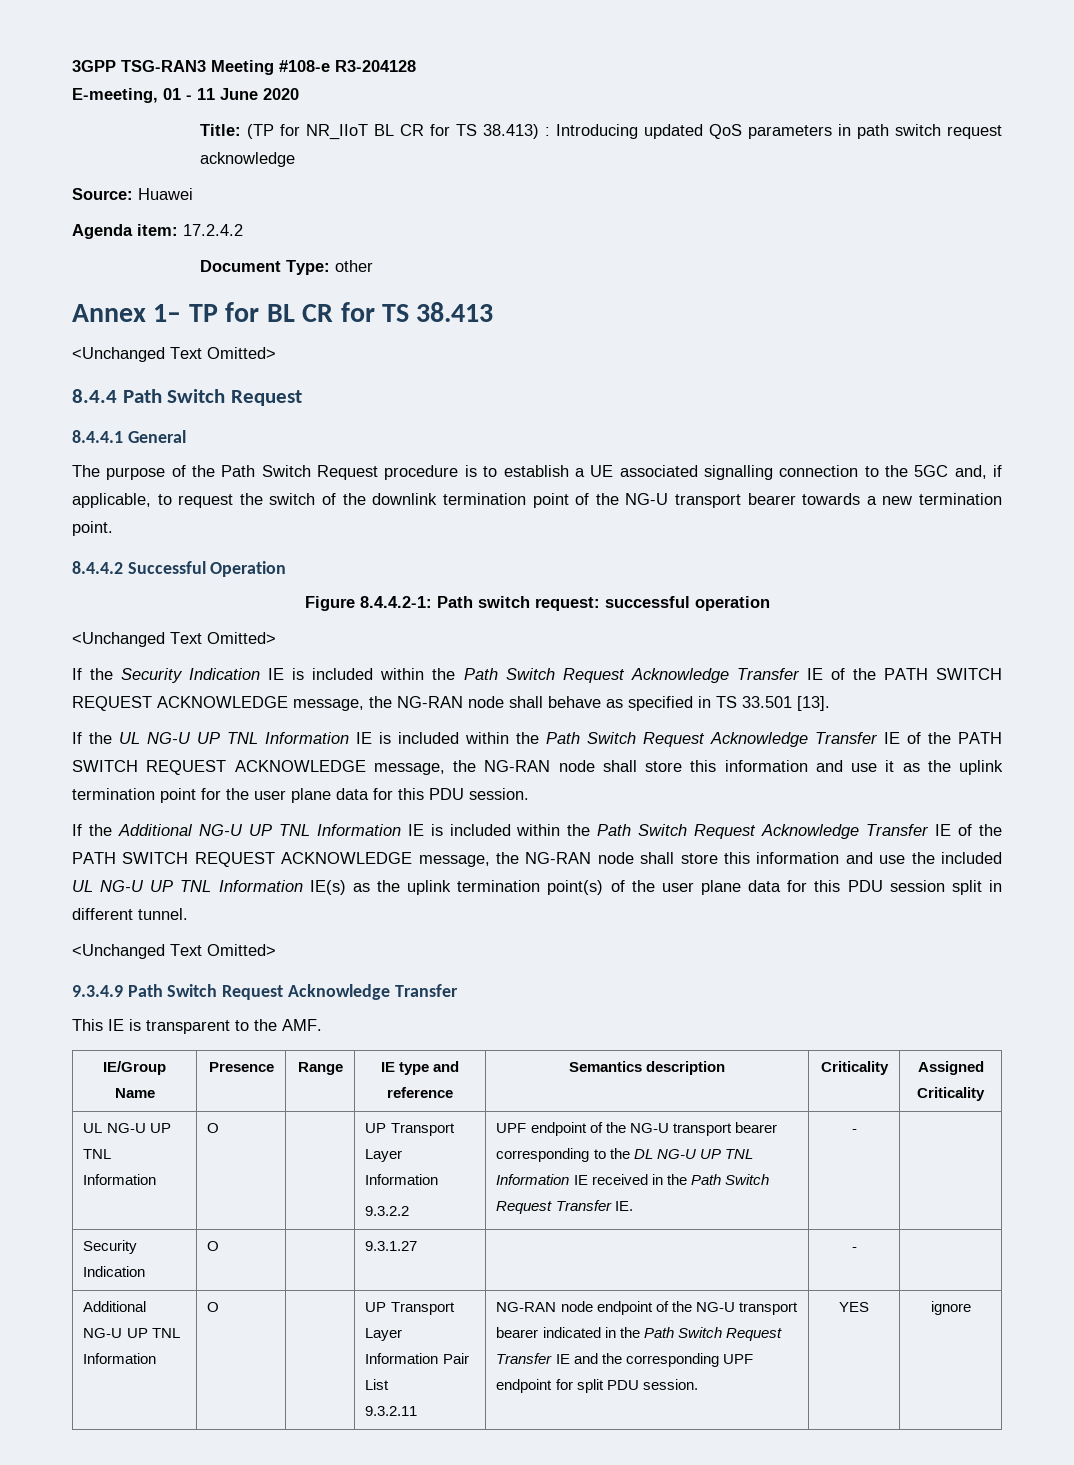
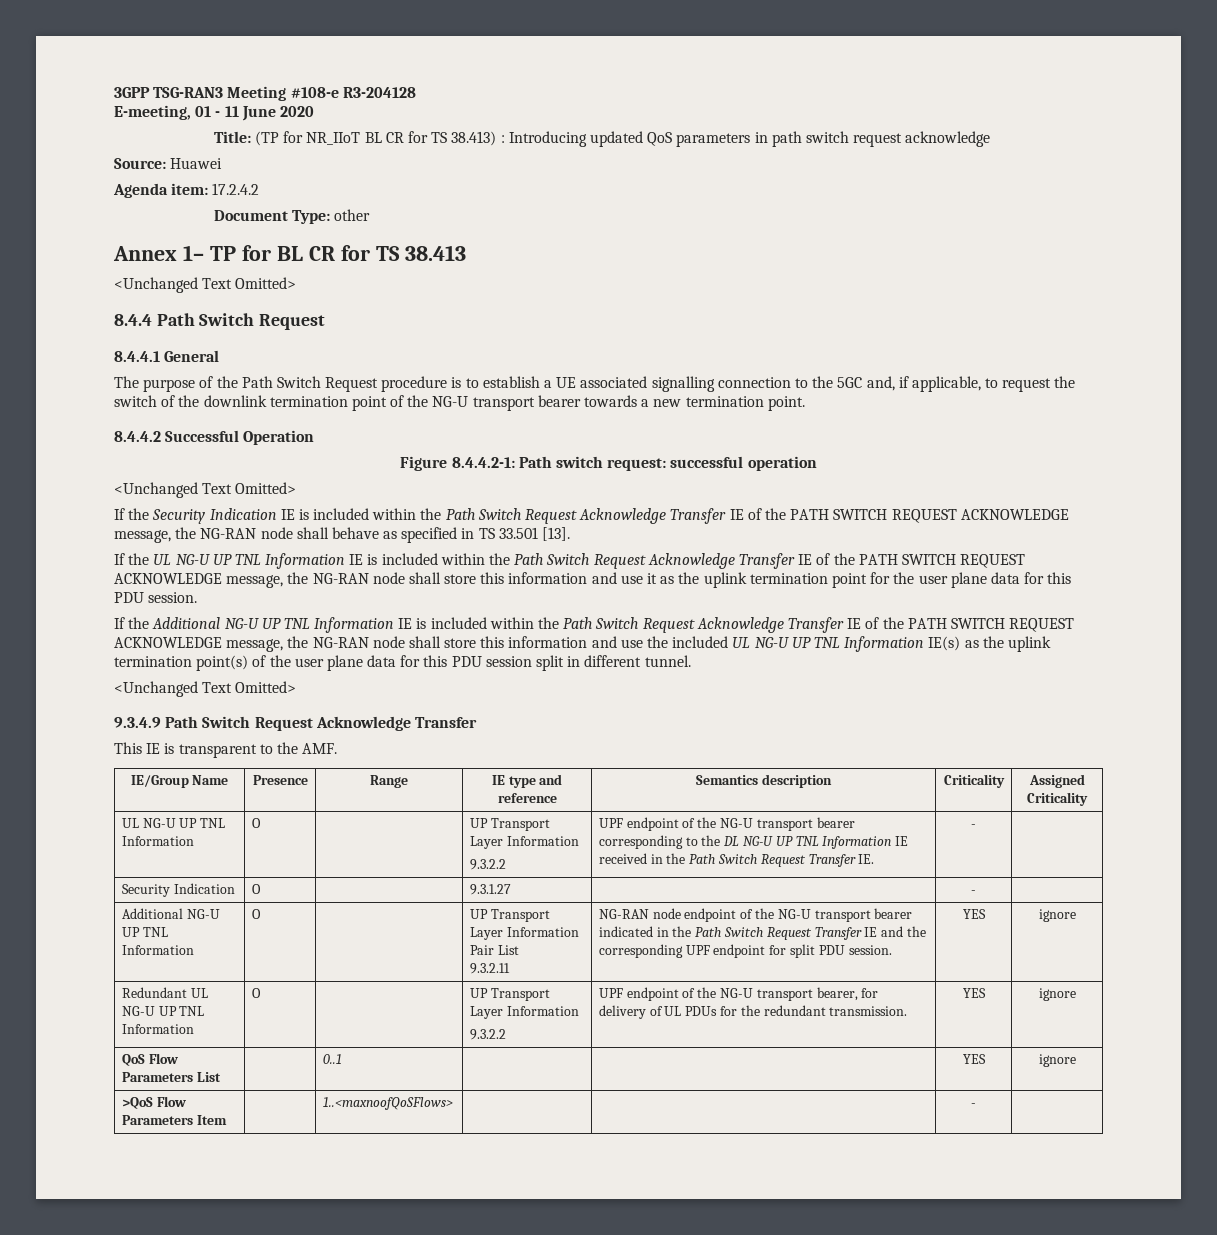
+ Redundant UL NG-U UP TNL Information | O | | UP Transport Layer Information
+ 9.3.2.2 | UPF endpoint of the NG-U transport bearer, for delivery of UL PDUs for the redundant transmission. | YES | ignore
+ QoS Flow Parameters List | | 0..1 | | | YES | ignore
+ >QoS Flow Parameters Item | | 1..<maxnoofQoSFlows> | | | - |

